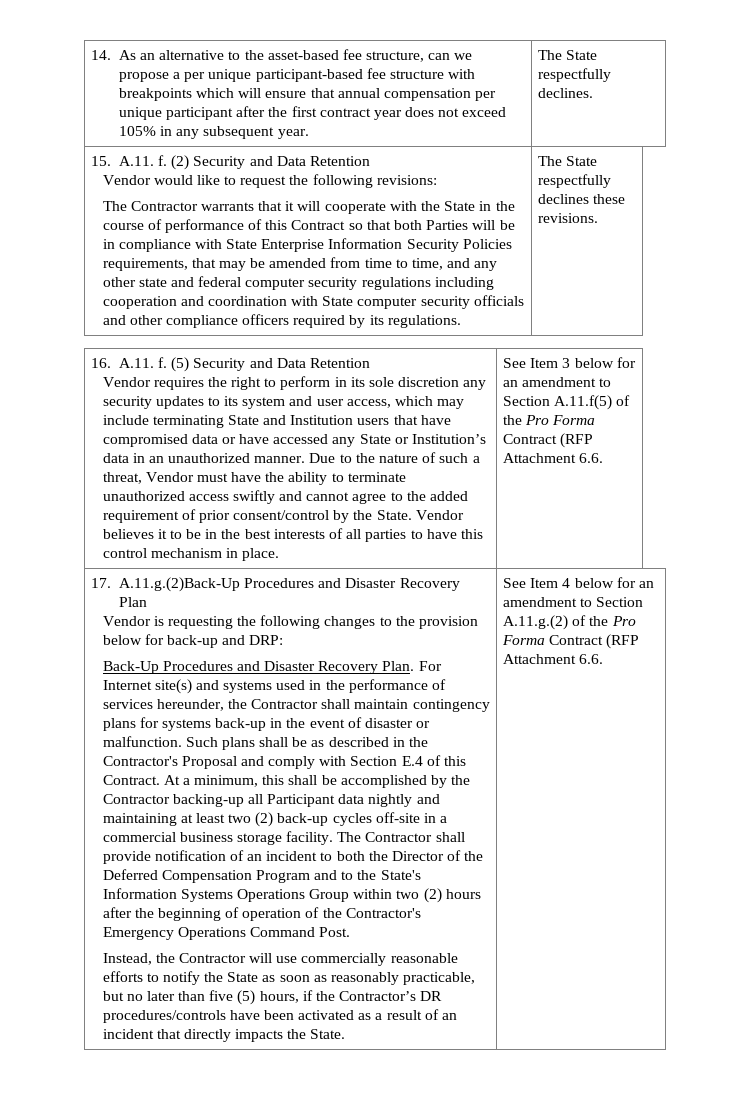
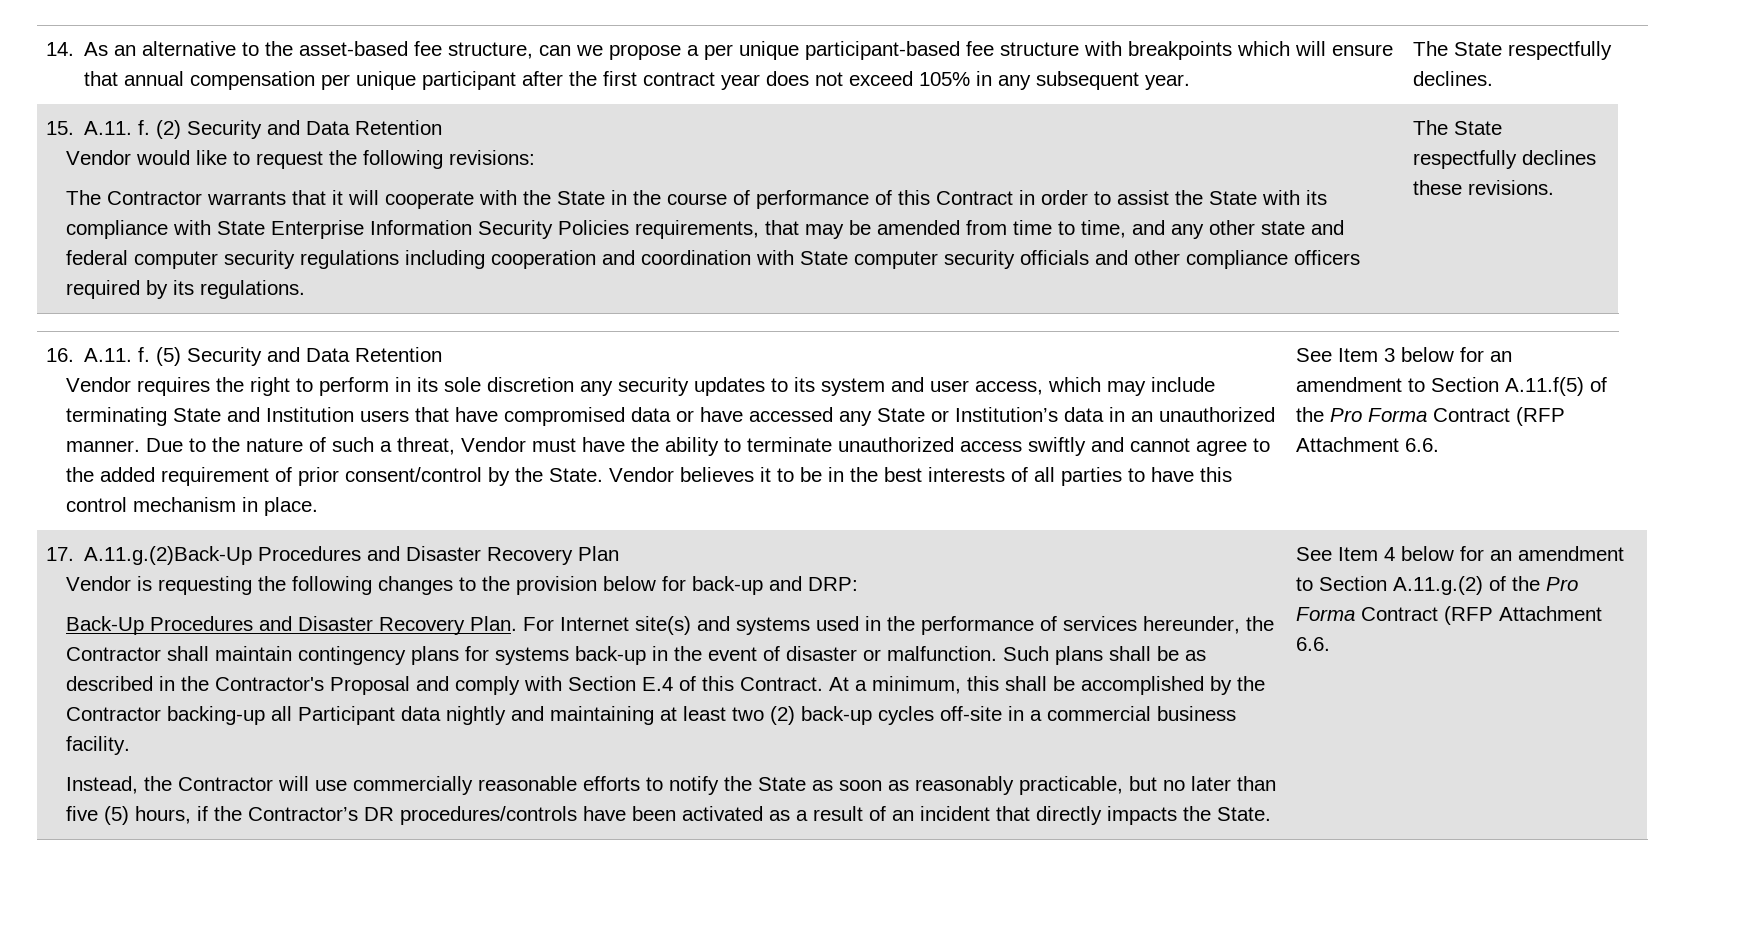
- The Contractor warrants that it will cooperate with the State in the course of performance of this Contract so that both Parties will be in compliance with State Enterprise Information Security Policies requirements, that may be amended from time to time, and any other state and federal computer security regulations including cooperation and coordination with State computer security officials and other compliance officers required by its regulations.
+ The Contractor warrants that it will cooperate with the State in the course of performance of this Contract in order to assist the State with its compliance with State Enterprise Information Security Policies requirements, that may be amended from time to time, and any other state and federal computer security regulations including cooperation and coordination with State computer security officials and other compliance officers required by its regulations.
- At a minimum, this shall be accomplished by the Contractor backing-up all Participant data nightly and maintaining at least two (2) back-up cycles off-site in a commercial business storage facility. The Contractor shall provide notification of an incident to both the Director of the Deferred Compensation Program and to the State's Information Systems Operations Group within two (2) hours after the beginning of operation of the Contractor's Emergency Operations Command Post.
+ At a minimum, this shall be accomplished by the Contractor backing-up all Participant data nightly and maintaining at least two (2) back-up cycles off-site in a commercial business facility.

